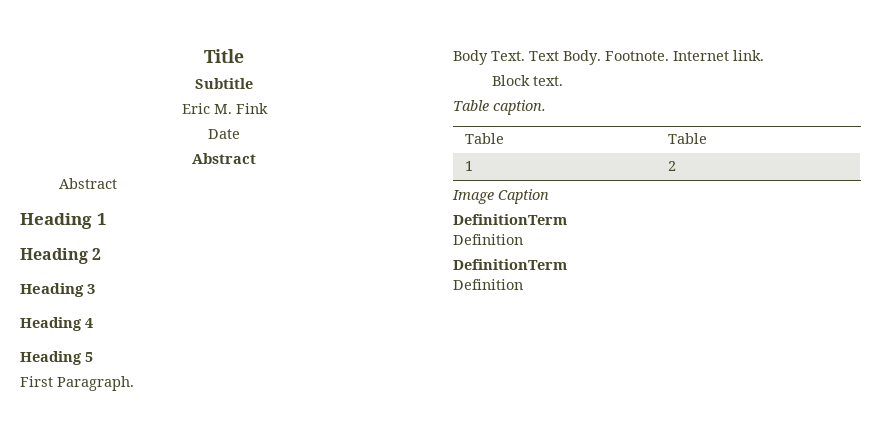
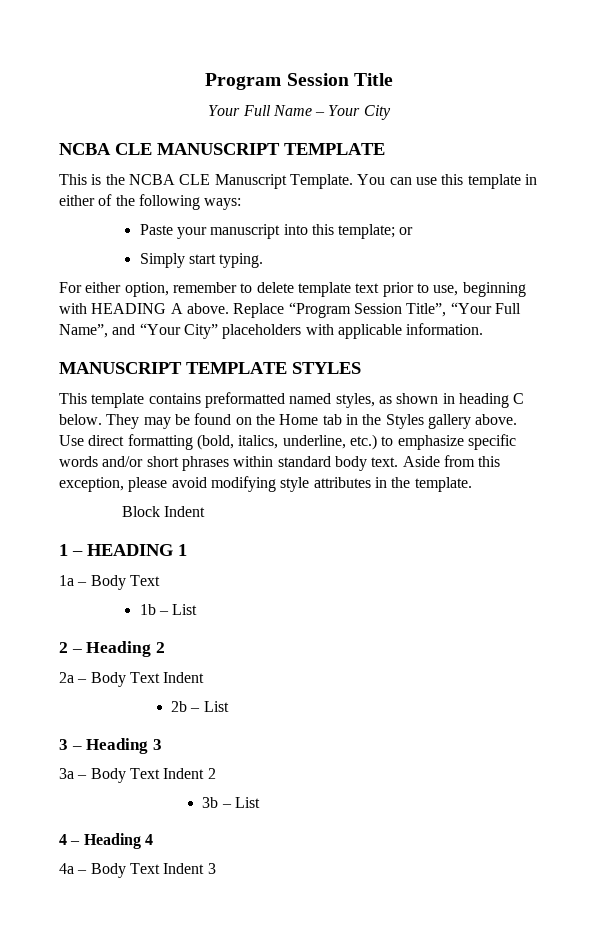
- Title
+ Program Session Title
- Subtitle
- Eric M. Fink
- Date
- Abstract
- Abstract
- Heading 1
- Heading 2
- Heading 3
- Heading 4
- Heading 5
- First Paragraph.
- Body Text. Text Body. Footnote. Internet link.
- Block text.
- Table caption.
- Table | Table
- 1 | 2
- Image Caption
- DefinitionTerm
- Definition
- DefinitionTerm
- Definition
+ Your Full Name – Your City
+ NCBA CLE MANUSCRIPT TEMPLATE
+ This is the NCBA CLE Manuscript Template. You can use this template in either of the following ways:
+ Paste your manuscript into this template; or
+ Simply start typing.
+ For either option, remember to delete template text prior to use, beginning with HEADING A above. Replace “Program Session Title”, “Your Full Name”, and “Your City” placeholders with applicable information.
+ MANUSCRIPT TEMPLATE STYLES
+ This template contains preformatted named styles, as shown in heading C below. They may be found on the Home tab in the Styles gallery above. Use direct formatting (bold, italics, underline, etc.) to emphasize specific words and/or short phrases within standard body text. Aside from this exception, please avoid modifying style attributes in the template.
+ Block Indent
+ 1 – HEADING 1
+ 1a – Body Text
+ 1b – List
+ 2 – Heading 2
+ 2a – Body Text Indent
+ 2b – List
+ 3 – Heading 3
+ 3a – Body Text Indent 2
+ 3b – List
+ 4 – Heading 4
+ 4a – Body Text Indent 3

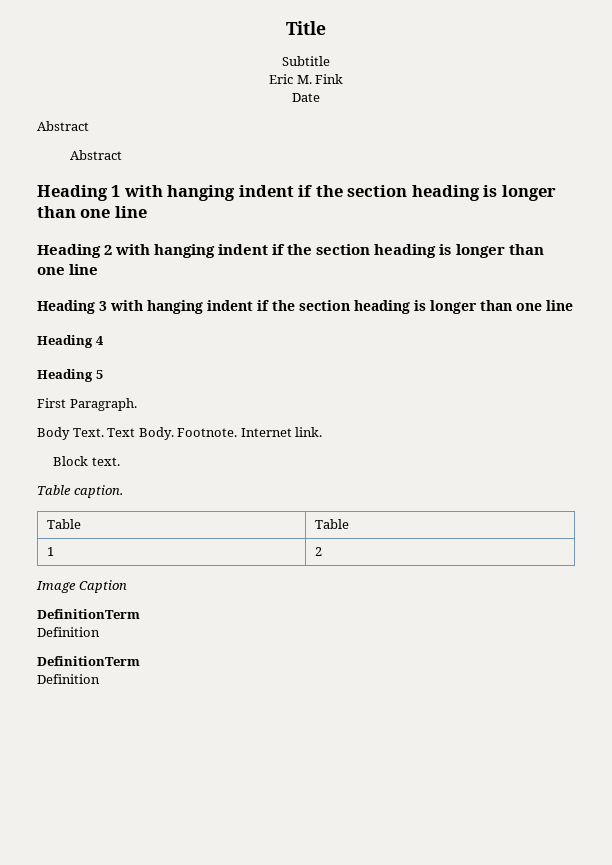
- Program Session Title
+ Title
- Your Full Name – Your City
- NCBA CLE MANUSCRIPT TEMPLATE
- This is the NCBA CLE Manuscript Template. You can use this template in either of the following ways:
- Paste your manuscript into this template; or
- Simply start typing.
- For either option, remember to delete template text prior to use, beginning with HEADING A above. Replace “Program Session Title”, “Your Full Name”, and “Your City” placeholders with applicable information.
- MANUSCRIPT TEMPLATE STYLES
- This template contains preformatted named styles, as shown in heading C below. They may be found on the Home tab in the Styles gallery above. Use direct formatting (bold, italics, underline, etc.) to emphasize specific words and/or short phrases within standard body text. Aside from this exception, please avoid modifying style attributes in the template.
- Block Indent
- 1 – HEADING 1
- 1a – Body Text
- 1b – List
- 2 – Heading 2
- 2a – Body Text Indent
- 2b – List
- 3 – Heading 3
- 3a – Body Text Indent 2
- 3b – List
- 4 – Heading 4
- 4a – Body Text Indent 3
+ Subtitle
+ Eric M. Fink
+ Date
+ Abstract
+ Abstract
+ Heading 1 with hanging indent if the section heading is longer than one line
+ Heading 2 with hanging indent if the section heading is longer than one line
+ Heading 3 with hanging indent if the section heading is longer than one line
+ Heading 4
+ Heading 5
+ First Paragraph.
+ Body Text. Text Body. Footnote. Internet link.
+ Block text.
+ Table caption.
+ Table | Table
+ 1 | 2
+ Image Caption
+ DefinitionTerm
+ Definition
+ DefinitionTerm
+ Definition

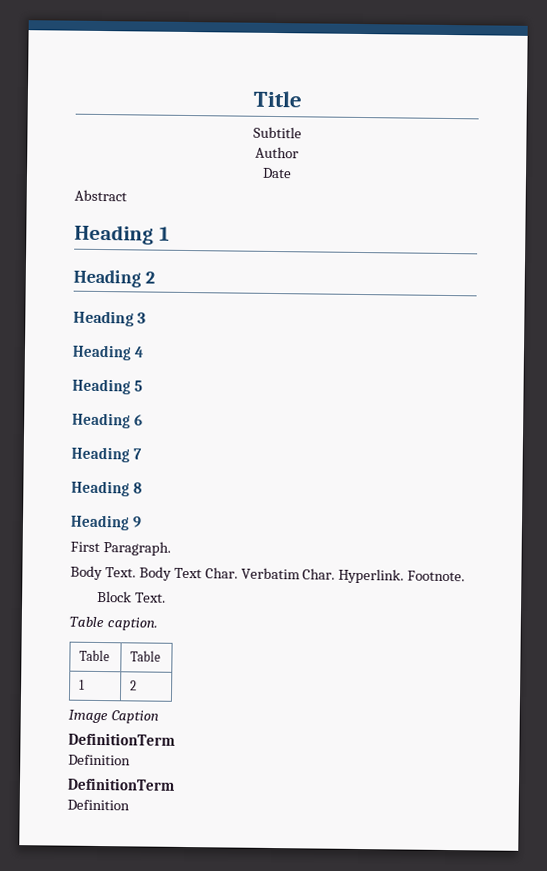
- Eric M. Fink
+ Author
  Date
- Abstract
- Heading 1 with hanging indent if the section heading is longer than one line
- Heading 2 with hanging indent if the section heading is longer than one line
- Heading 3 with hanging indent if the section heading is longer than one line
+ Heading 1
+ Heading 2
+ Heading 3
  Heading 4
  Heading 5
+ Heading 6
+ Heading 7
+ Heading 8
+ Heading 9
  First Paragraph.
- Body Text. Text Body.
+ Body Text. Body Text Char. Verbatim Char. Hyperlink.
- Internet link.
- Block text.
+ Block Text.

